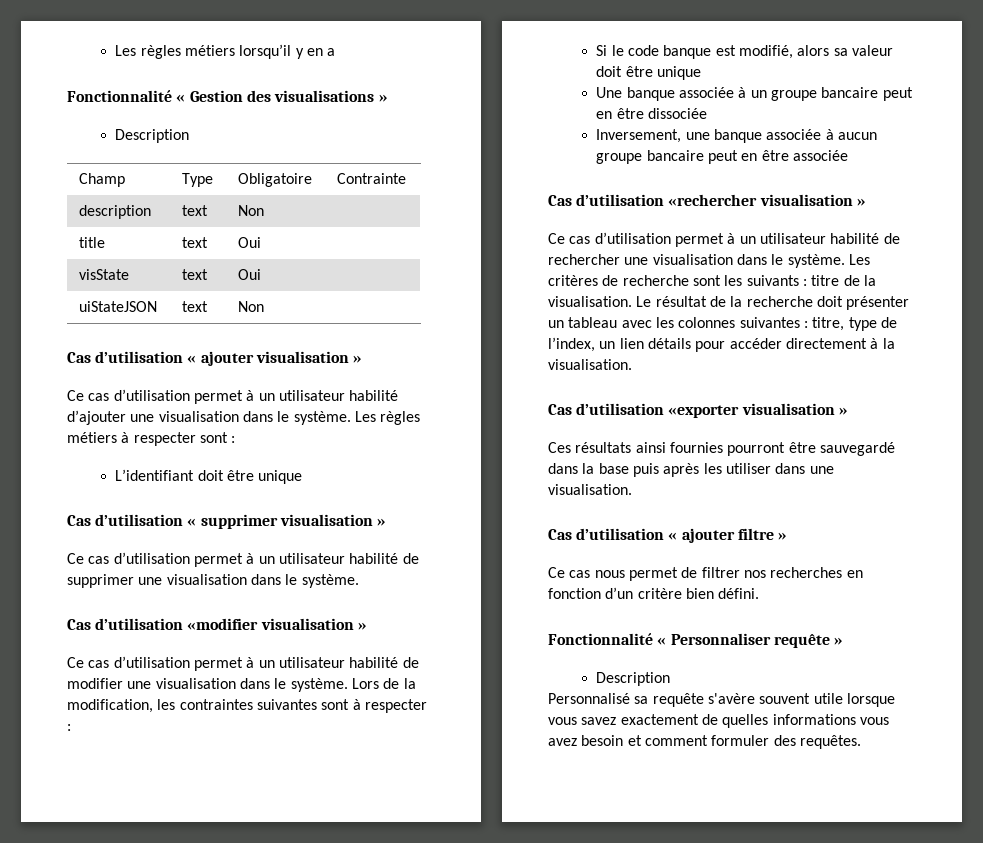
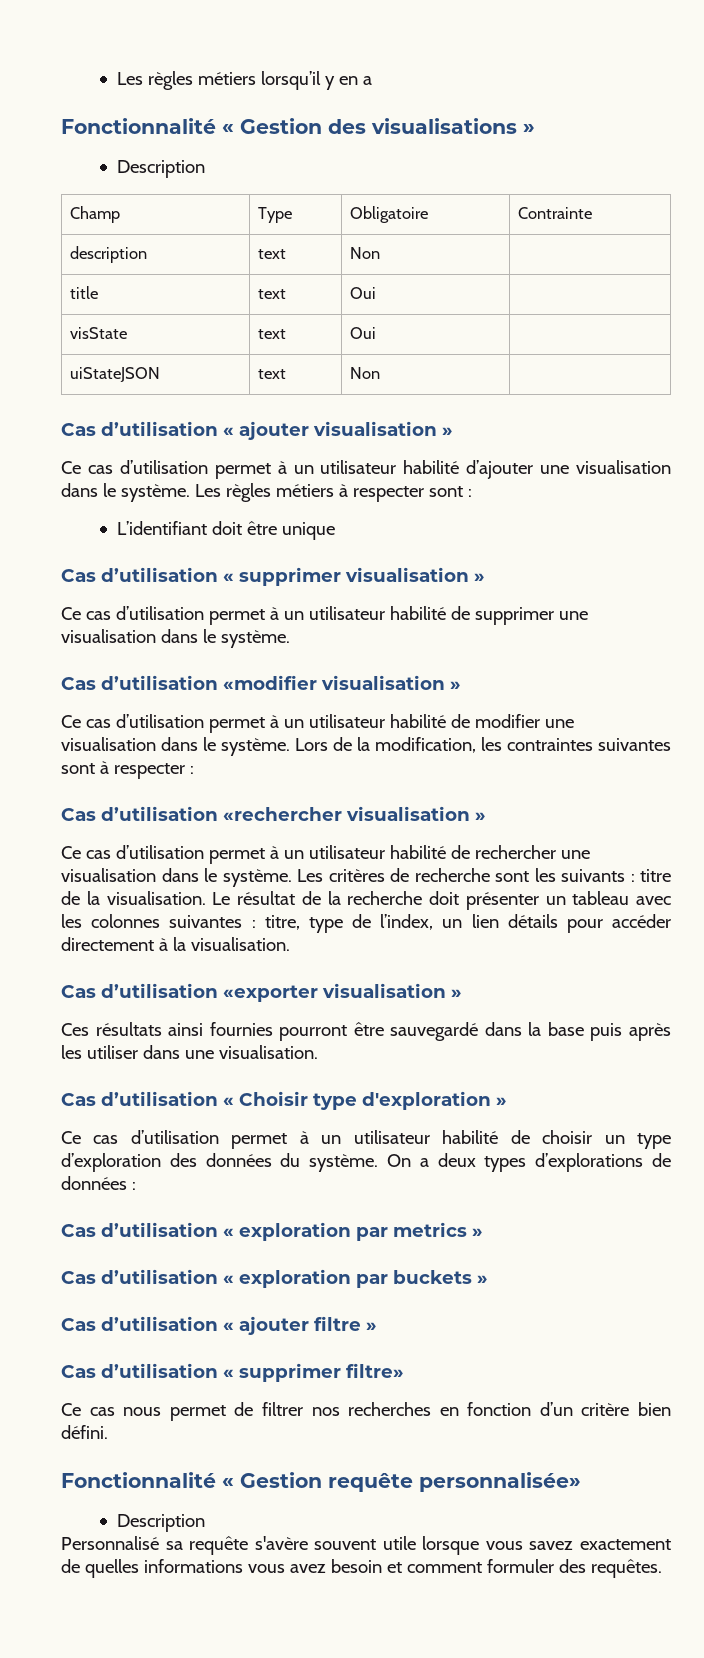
- Si le code banque est modifié, alors sa valeur doit être unique
- Une banque associée à un groupe bancaire peut en être dissociée
- Inversement, une banque associée à aucun groupe bancaire peut en être associée
+ Cas d’utilisation « Choisir type d'exploration »
+ Ce cas d’utilisation permet à un utilisateur habilité de choisir un type d’exploration des données du système. On a deux types d’explorations de données :
+ Cas d’utilisation « exploration par metrics »
+ Cas d’utilisation « exploration par buckets »
+ Cas d’utilisation « supprimer filtre»
- Fonctionnalité « Personnaliser requête »
+ Fonctionnalité « Gestion requête personnalisée»

